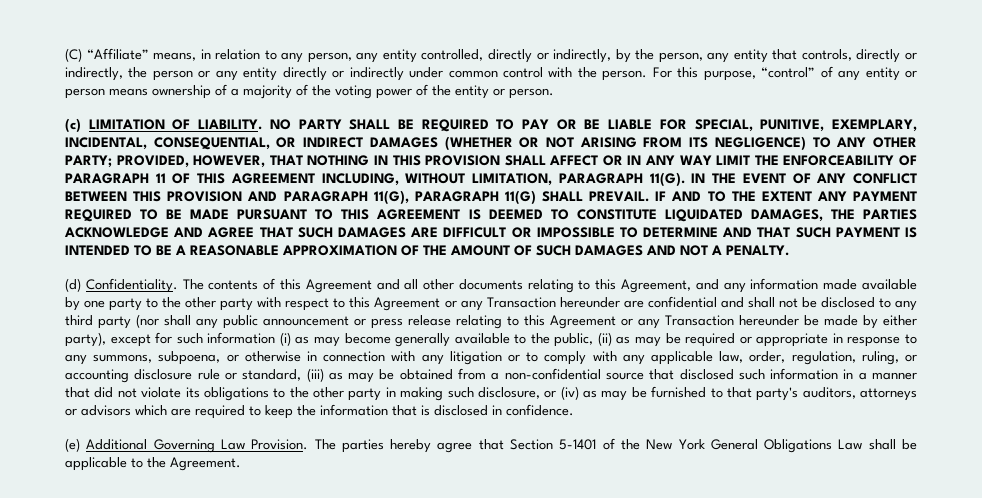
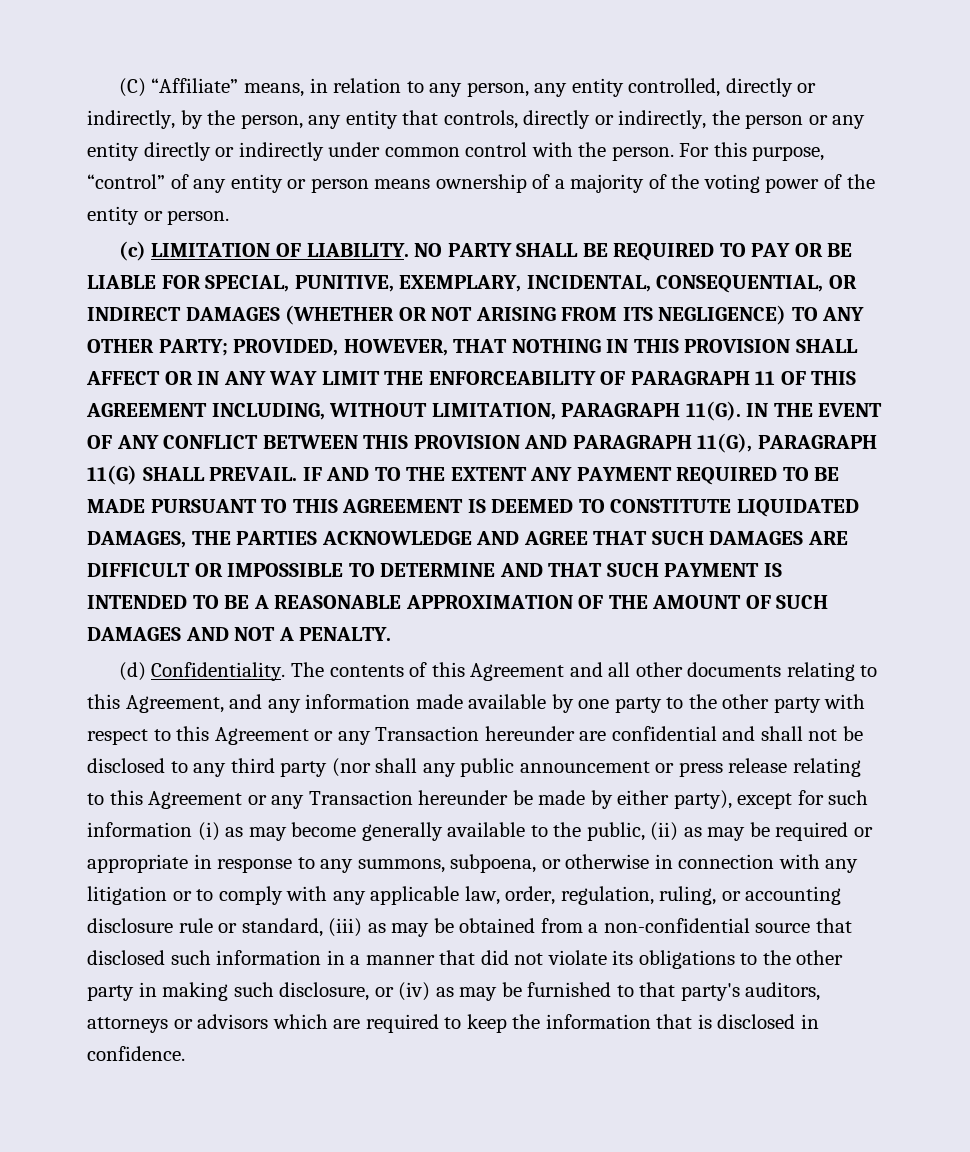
- (e) Additional Governing Law Provision. The parties hereby agree that Section 5-1401 of the New York General Obligations Law shall be applicable to the Agreement.

